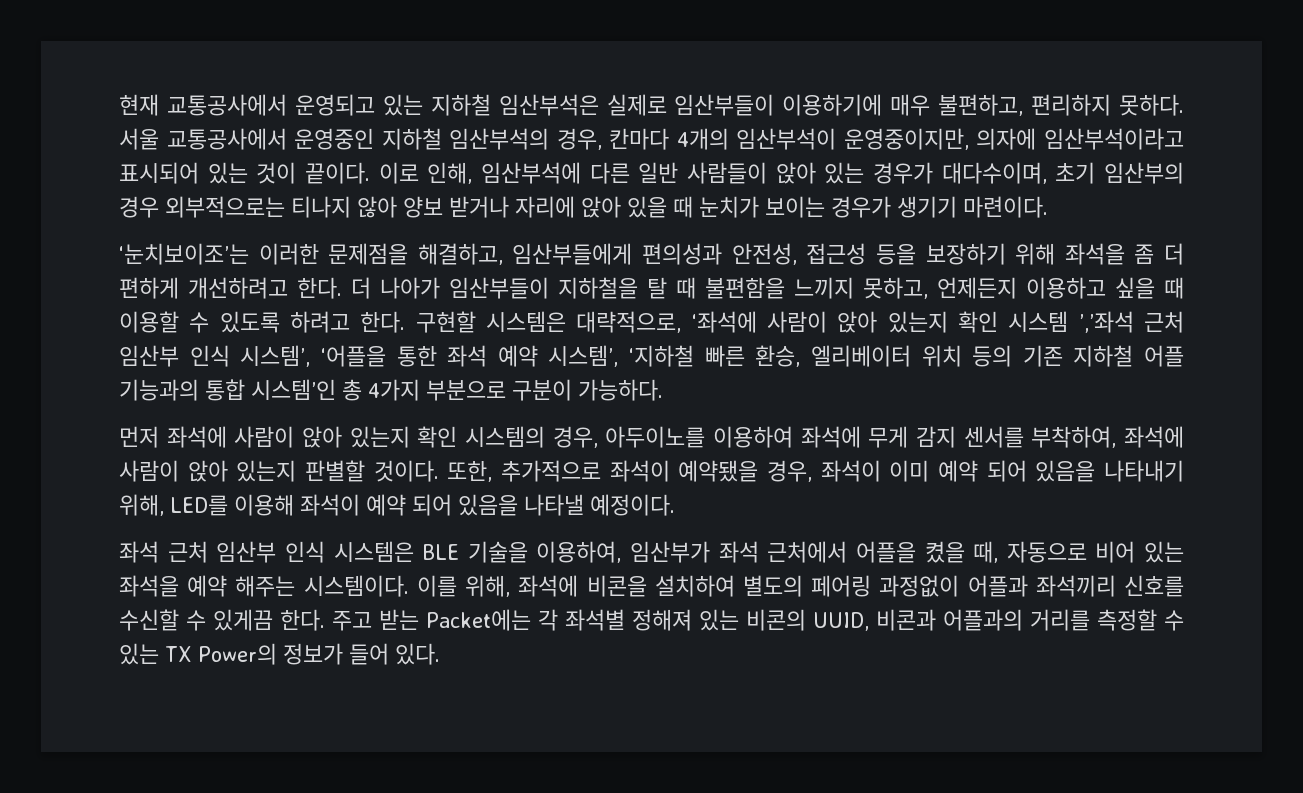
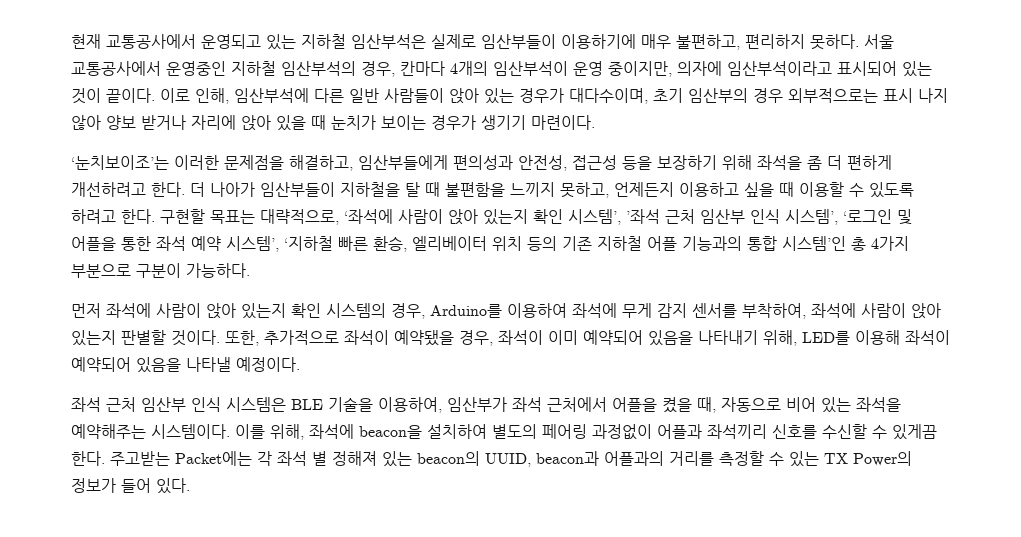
- 서울 교통공사에서 운영중인 지하철 임산부석의 경우, 칸마다 4개의 임산부석이 운영중이지만, 의자에 임산부석이라고 표시되어 있는 것이 끝이다.
+ 서울 교통공사에서 운영중인 지하철 임산부석의 경우, 칸마다 4개의 임산부석이 운영 중이지만, 의자에 임산부석이라고 표시되어 있는 것이 끝이다.
- 이로 인해, 임산부석에 다른 일반 사람들이 앉아 있는 경우가 대다수이며, 초기 임산부의 경우 외부적으로는 티나지 않아 양보 받거나 자리에 앉아 있을 때 눈치가 보이는 경우가 생기기 마련이다.
+ 이로 인해, 임산부석에 다른 일반 사람들이 앉아 있는 경우가 대다수이며, 초기 임산부의 경우 외부적으로는 표시 나지 않아 양보 받거나 자리에 앉아 있을 때 눈치가 보이는 경우가 생기기 마련이다.
- 구현할 시스템은 대략적으로, ‘좌석에 사람이 앉아 있는지 확인 시스템 ’,’좌석 근처 임산부 인식 시스템’, ‘어플을 통한 좌석 예약 시스템’, ‘지하철 빠른 환승, 엘리베이터 위치 등의 기존 지하철 어플 기능과의 통합 시스템’인 총 4가지 부분으로 구분이 가능하다.
+ 구현할 목표는 대략적으로, ‘좌석에 사람이 앉아 있는지 확인 시스템’, ’좌석 근처 임산부 인식 시스템’, ‘로그인 및 어플을 통한 좌석 예약 시스템’, ‘지하철 빠른 환승, 엘리베이터 위치 등의 기존 지하철 어플 기능과의 통합 시스템’인 총 4가지 부분으로 구분이 가능하다.
- 먼저 좌석에 사람이 앉아 있는지 확인 시스템의 경우, 아두이노를 이용하여 좌석에 무게 감지 센서를 부착하여, 좌석에 사람이 앉아 있는지 판별할 것이다.
+ 먼저 좌석에 사람이 앉아 있는지 확인 시스템의 경우, Arduino를 이용하여 좌석에 무게 감지 센서를 부착하여, 좌석에 사람이 앉아 있는지 판별할 것이다.
- 또한, 추가적으로 좌석이 예약됐을 경우, 좌석이 이미 예약 되어 있음을 나타내기 위해, LED를 이용해 좌석이 예약 되어 있음을 나타낼 예정이다.
+ 또한, 추가적으로 좌석이 예약됐을 경우, 좌석이 이미 예약되어 있음을 나타내기 위해, LED를 이용해 좌석이 예약되어 있음을 나타낼 예정이다.
- 좌석 근처 임산부 인식 시스템은 BLE 기술을 이용하여, 임산부가 좌석 근처에서 어플을 켰을 때, 자동으로 비어 있는 좌석을 예약 해주는 시스템이다.
+ 좌석 근처 임산부 인식 시스템은 BLE 기술을 이용하여, 임산부가 좌석 근처에서 어플을 켰을 때, 자동으로 비어 있는 좌석을 예약해주는 시스템이다.
- 이를 위해, 좌석에 비콘을 설치하여 별도의 페어링 과정없이 어플과 좌석끼리 신호를 수신할 수 있게끔 한다.
+ 이를 위해, 좌석에 beacon을 설치하여 별도의 페어링 과정없이 어플과 좌석끼리 신호를 수신할 수 있게끔 한다.
- 주고 받는 Packet에는 각 좌석별 정해져 있는 비콘의 UUID, 비콘과 어플과의 거리를 측정할 수 있는 TX Power의 정보가 들어 있다.
+ 주고받는 Packet에는 각 좌석 별 정해져 있는 beacon의 UUID, beacon과 어플과의 거리를 측정할 수 있는 TX Power의 정보가 들어 있다.

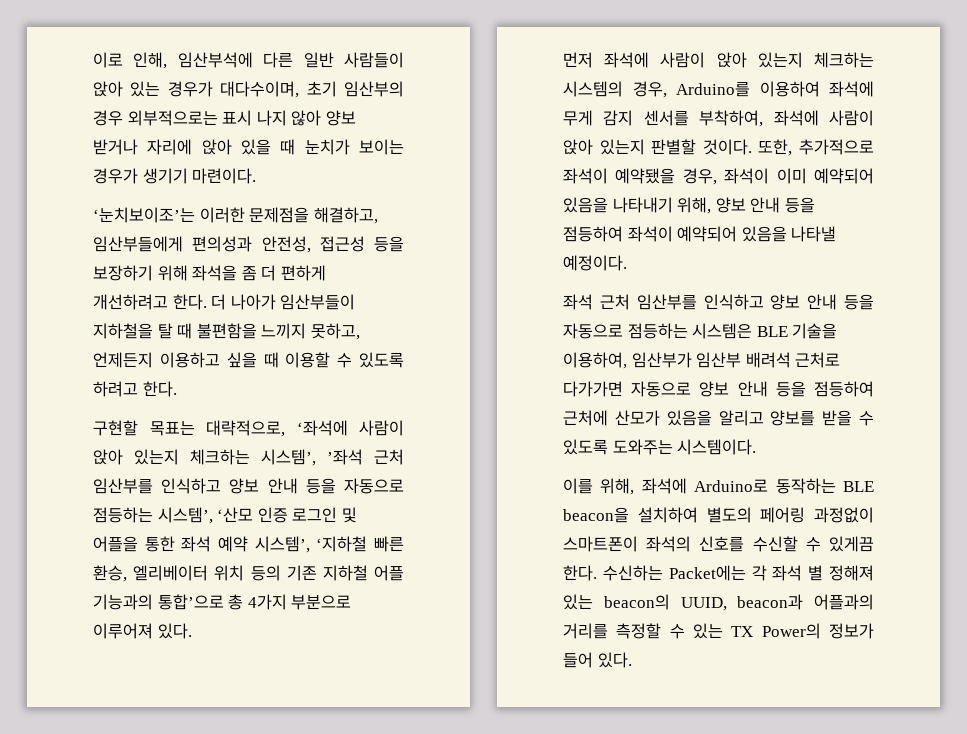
- 현재 교통공사에서 운영되고 있는 지하철 임산부석은 실제로 임산부들이 이용하기에 매우 불편하고, 편리하지 못하다. 서울 교통공사에서 운영중인 지하철 임산부석의 경우, 칸마다 4개의 임산부석이 운영 중이지만, 의자에 임산부석이라고 표시되어 있는 것이 끝이다.
- 더 나아가 임산부들이 지하철을 탈 때 불편함을 느끼지 못하고, 언제든지 이용하고 싶을 때 이용할 수 있도록 하려고 한다. 구현할 목표는 대략적으로, ‘좌석에 사람이 앉아 있는지 확인 시스템’, ’좌석 근처 임산부 인식 시스템’, ‘로그인 및 어플을 통한 좌석 예약 시스템’, ‘지하철 빠른 환승, 엘리베이터 위치 등의 기존 지하철 어플 기능과의 통합 시스템’인 총 4가지 부분으로 구분이 가능하다.
+ 더 나아가 임산부들이 지하철을 탈 때 불편함을 느끼지 못하고, 언제든지 이용하고 싶을 때 이용할 수 있도록 하려고 한다.
+ 구현할 목표는 대략적으로, ‘좌석에 사람이 앉아 있는지 체크하는 시스템’, ’좌석 근처 임산부를 인식하고 양보 안내 등을 자동으로 점등하는 시스템’, ‘산모 인증 로그인 및 어플을 통한 좌석 예약 시스템’, ‘지하철 빠른 환승, 엘리베이터 위치 등의 기존 지하철 어플 기능과의 통합’으로 총 4가지 부분으로 이루어져 있다.
- 먼저 좌석에 사람이 앉아 있는지 확인 시스템의 경우, Arduino를 이용하여 좌석에 무게 감지 센서를 부착하여, 좌석에 사람이 앉아 있는지 판별할 것이다.
+ 먼저 좌석에 사람이 앉아 있는지 체크하는 시스템의 경우, Arduino를 이용하여 좌석에 무게 감지 센서를 부착하여, 좌석에 사람이 앉아 있는지 판별할 것이다.
- 또한, 추가적으로 좌석이 예약됐을 경우, 좌석이 이미 예약되어 있음을 나타내기 위해, LED를 이용해 좌석이 예약되어 있음을 나타낼 예정이다.
+ 또한, 추가적으로 좌석이 예약됐을 경우, 좌석이 이미 예약되어 있음을 나타내기 위해, 양보 안내 등을 점등하여 좌석이 예약되어 있음을 나타낼 예정이다.
- 좌석 근처 임산부 인식 시스템은 BLE 기술을 이용하여, 임산부가 좌석 근처에서 어플을 켰을 때, 자동으로 비어 있는 좌석을 예약해주는 시스템이다. 이를 위해, 좌석에 beacon을 설치하여 별도의 페어링 과정없이 어플과 좌석끼리 신호를 수신할 수 있게끔 한다.
+ 좌석 근처 임산부를 인식하고 양보 안내 등을 자동으로 점등하는 시스템은 BLE 기술을 이용하여, 임산부가 임산부 배려석 근처로 다가가면 자동으로 양보 안내 등을 점등하여 근처에 산모가 있음을 알리고 양보를 받을 수 있도록 도와주는 시스템이다.
+ 이를 위해, 좌석에 Arduino로 동작하는 BLE beacon을 설치하여 별도의 페어링 과정없이 스마트폰이 좌석의 신호를 수신할 수 있게끔 한다.
- 주고받는 Packet에는 각 좌석 별 정해져 있는 beacon의 UUID, beacon과 어플과의 거리를 측정할 수 있는 TX Power의 정보가 들어 있다.
+ 수신하는 Packet에는 각 좌석 별 정해져 있는 beacon의 UUID, beacon과 어플과의 거리를 측정할 수 있는 TX Power의 정보가 들어 있다.

